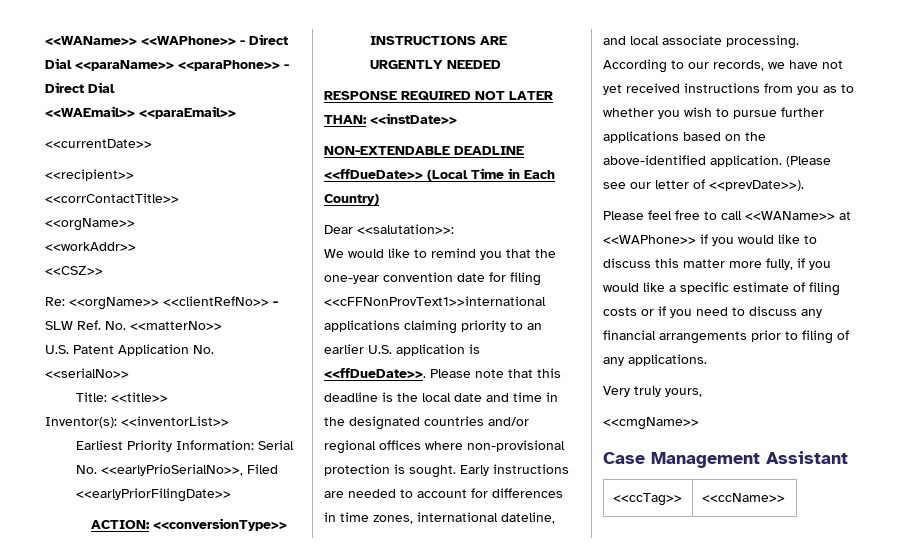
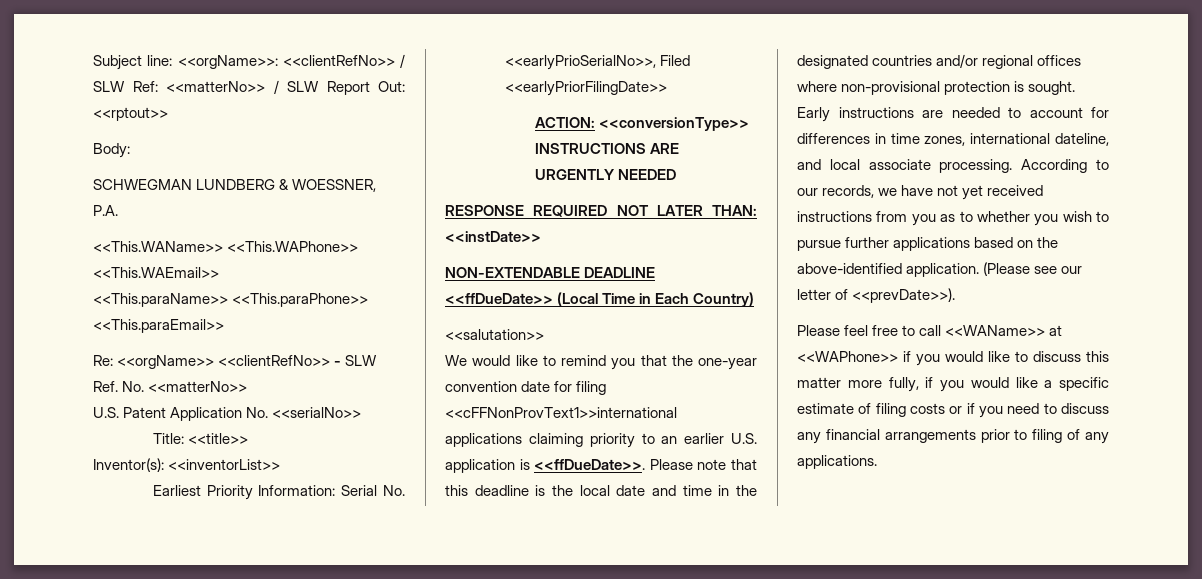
- <<WAName>> <<WAPhone>> - Direct Dial <<paraName>> <<paraPhone>> - Direct Dial
- <<WAEmail>> <<paraEmail>>
- <<currentDate>>
- <<recipient>>
- <<corrContactTitle>>
- <<orgName>>
- <<workAddr>>
- <<CSZ>>
+ Subject line: <<orgName>>: <<clientRefNo>> / SLW Ref: <<matterNo>> / SLW Report Out: <<rptout>>
+ Body:
+ SCHWEGMAN LUNDBERG & WOESSNER, P.A.
+ <<This.WAName>> <<This.WAPhone>> <<This.WAEmail>>
+ <<This.paraName>> <<This.paraPhone>> <<This.paraEmail>>
- Dear <<salutation>>:
+ <<salutation>>
- Very truly yours,
- <<cmgName>>
- Case Management Assistant
- <<ccTag>> | <<ccName>>

